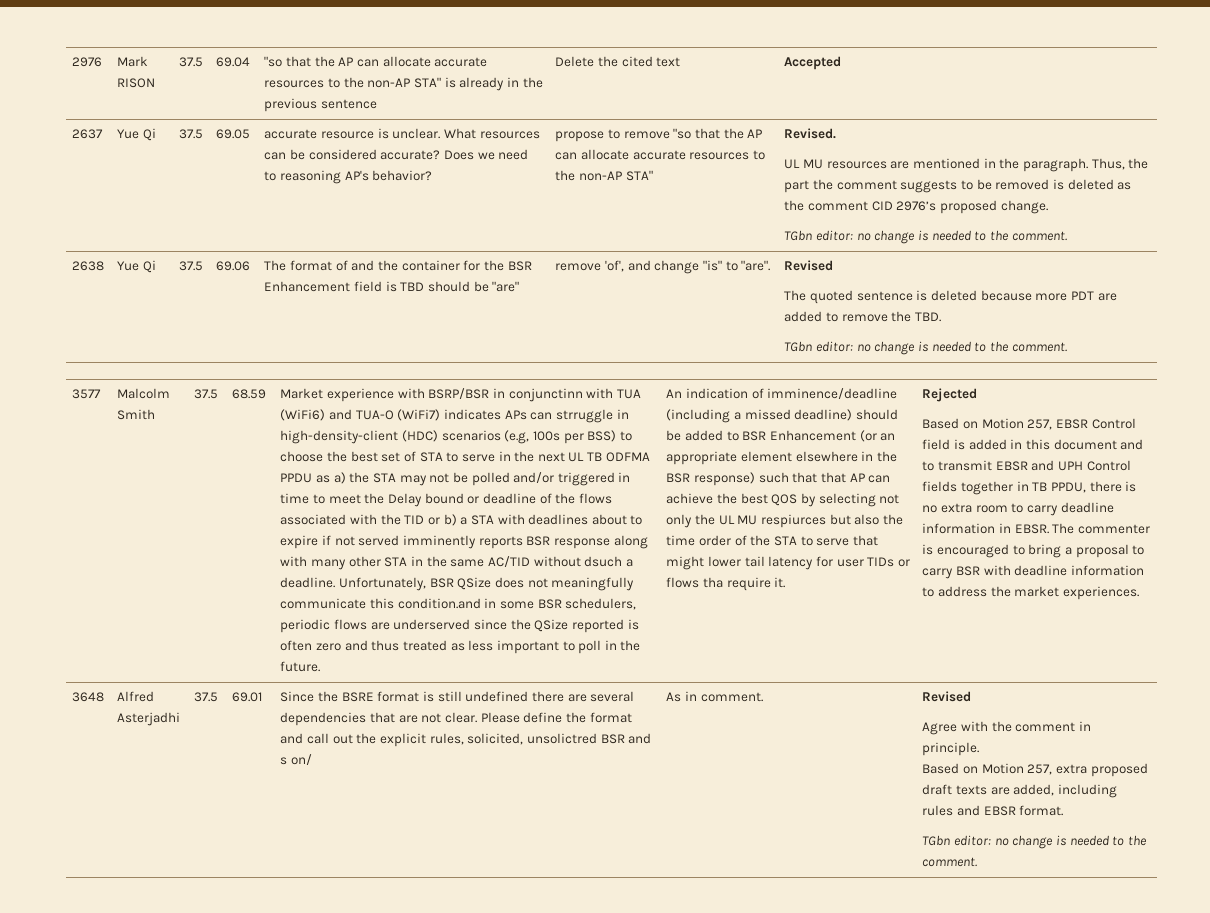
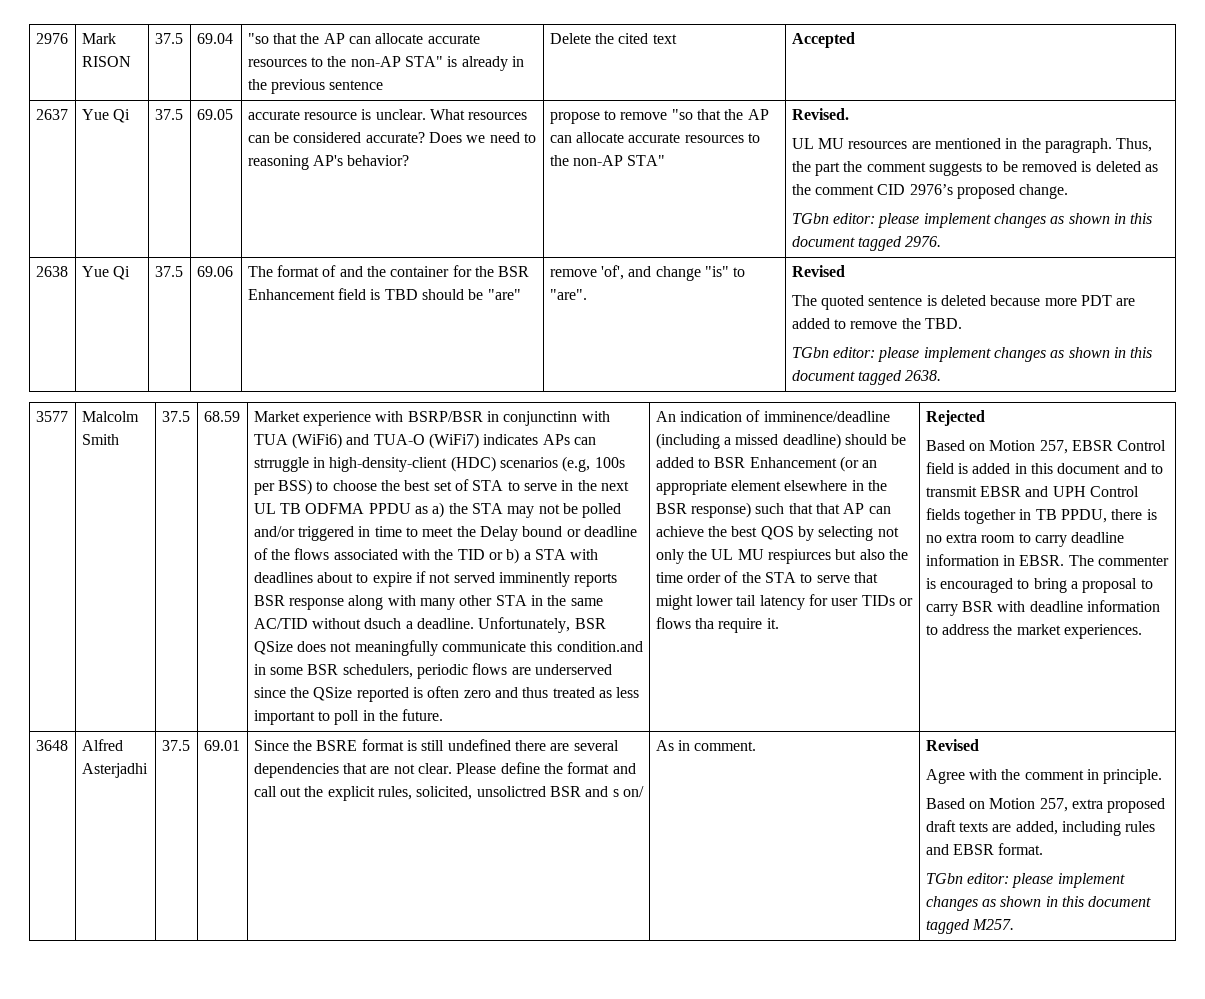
  Thus, the part the comment suggests to be removed is deleted as the comment CID 2976’s proposed change.
- TGbn editor: no change is needed to the comment.
+ TGbn editor: please implement changes as shown in this document tagged 2976.
  The quoted sentence is deleted because more PDT are added to remove the TBD.
- TGbn editor: no change is needed to the comment.
+ TGbn editor: please implement changes as shown in this document tagged 2638.
  Based on Motion 257, extra proposed draft texts are added, including rules and EBSR format.
- TGbn editor: no change is needed to the comment.
+ TGbn editor: please implement changes as shown in this document tagged M257.

